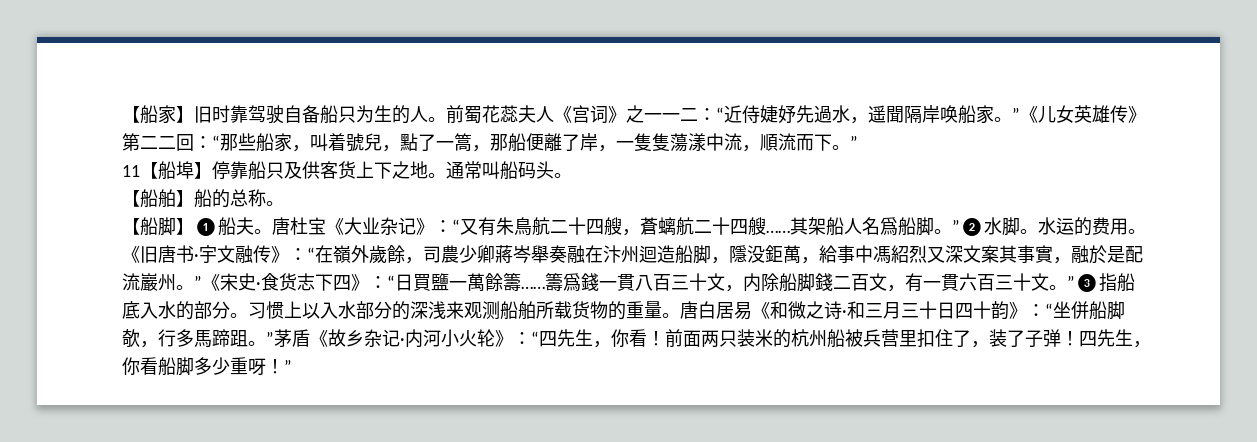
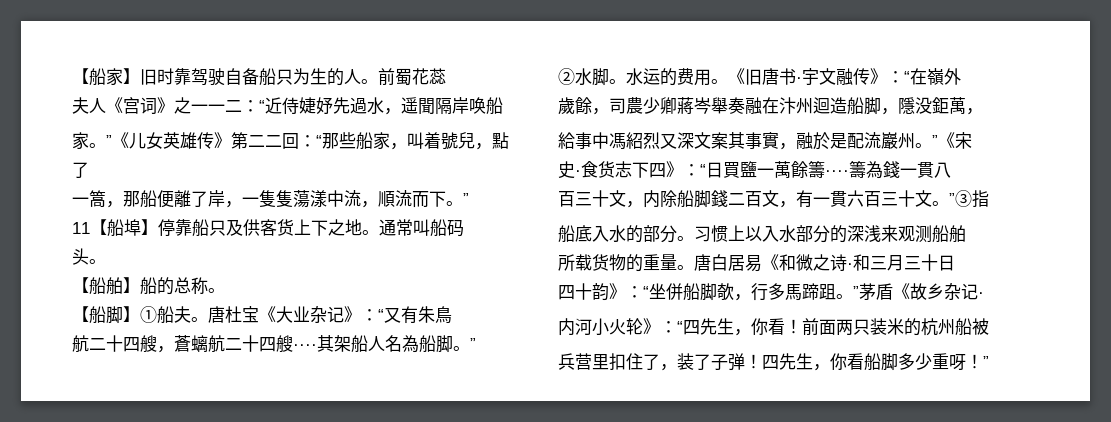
- 前蜀花蕊夫人《宫词》之一一二：“近侍婕妤先過水，遥聞隔岸唤船家。”《儿女英雄传》第二二回：“那些船家，叫着號兒，點了一篙，那船便離了岸，一隻隻蕩漾中流，順流而下。”
+ 前蜀花蕊
+ 夫人《宫词》之一一二：“近侍婕妤先過水，遥聞隔岸唤船
+ 家。”《儿女英雄传》第二二回：“那些船家，叫着號兒，點了
+ 一篙，那船便離了岸，一隻隻蕩漾中流，順流而下。”
- 通常叫船码头。
+ 通常叫船码
+ 头。
- 【船脚】❶船夫。
+ 【船脚】①船夫。
- 唐杜宝《大业杂记》：“又有朱鳥航二十四艘，蒼螭航二十四艘……其架船人名爲船脚。”❷水脚。
+ 唐杜宝《大业杂记》：“又有朱鳥
+ 航二十四艘，蒼螭航二十四艘····其架船人名為船脚。”
+ ②水脚。
- “在嶺外歲餘，司農少卿蔣岑舉奏融在汴州迴造船脚，隱没鉅萬，給事中馮紹烈又深文案其事實，融於是配流巖州。”《宋史·食货志下四》：
+ “在嶺外
+ 歲餘，司農少卿蔣岑舉奏融在汴州迴造船脚，隱没鉅萬，
+ 給事中馮紹烈又深文案其事實，融於是配流巖州。”《宋
+ 史·食货志下四》：
- “日買鹽一萬餘籌……籌爲錢一貫八百三十文，内除船脚錢二百文，有一貫六百三十文。”❸指船底入水的部分。
+ “日買鹽一萬餘籌····籌為錢一貫八
+ 百三十文，内除船脚錢二百文，有一貫六百三十文。”③指
+ 船底入水的部分。
- 习惯上以入水部分的深浅来观测船舶所载货物的重量。
+ 习惯上以入水部分的深浅来观测船舶
+ 所载货物的重量。
- 唐白居易《和微之诗·和三月三十日四十韵》：“坐併船脚欹，行多馬蹄跙。”茅盾《故乡杂记·内河小火轮》：“四先生，你看！
+ 唐白居易《和微之诗·和三月三十日
+ 四十韵》：“坐併船脚欹，行多馬蹄跙。”茅盾《故乡杂记·
+ 内河小火轮》：“四先生，你看！
- 前面两只装米的杭州船被兵营里扣住了，装了子弹！
+ 前面两只装米的杭州船被
+ 兵营里扣住了，装了子弹！

